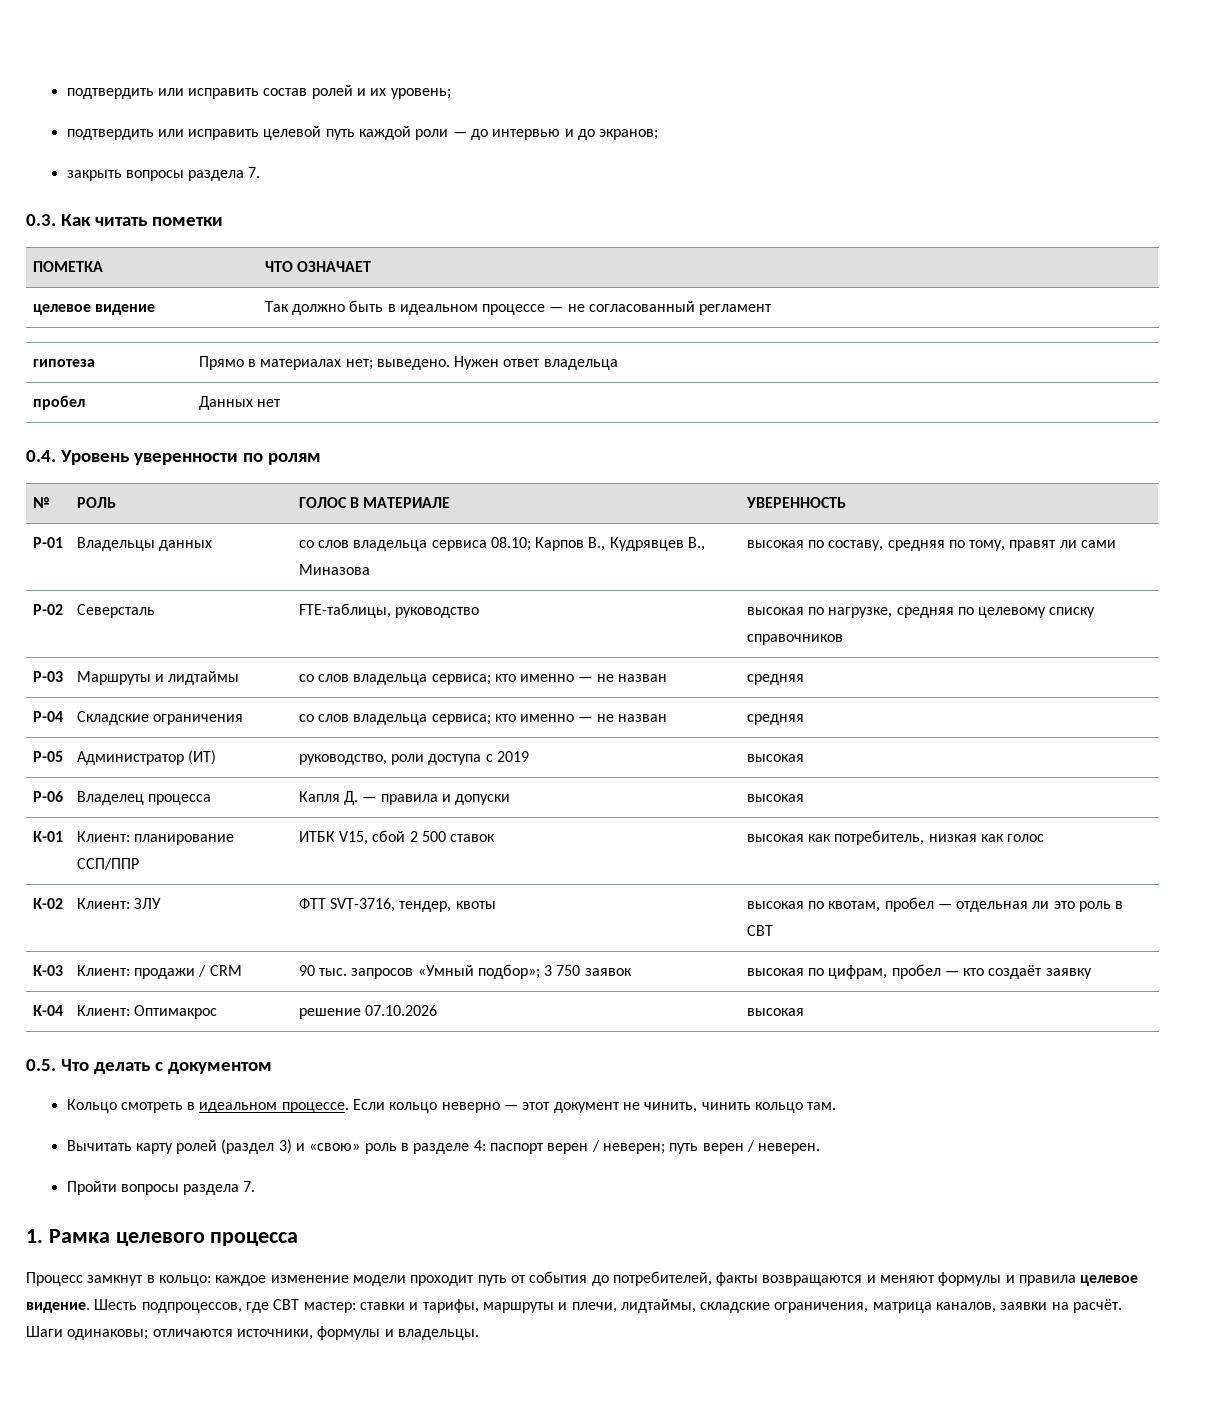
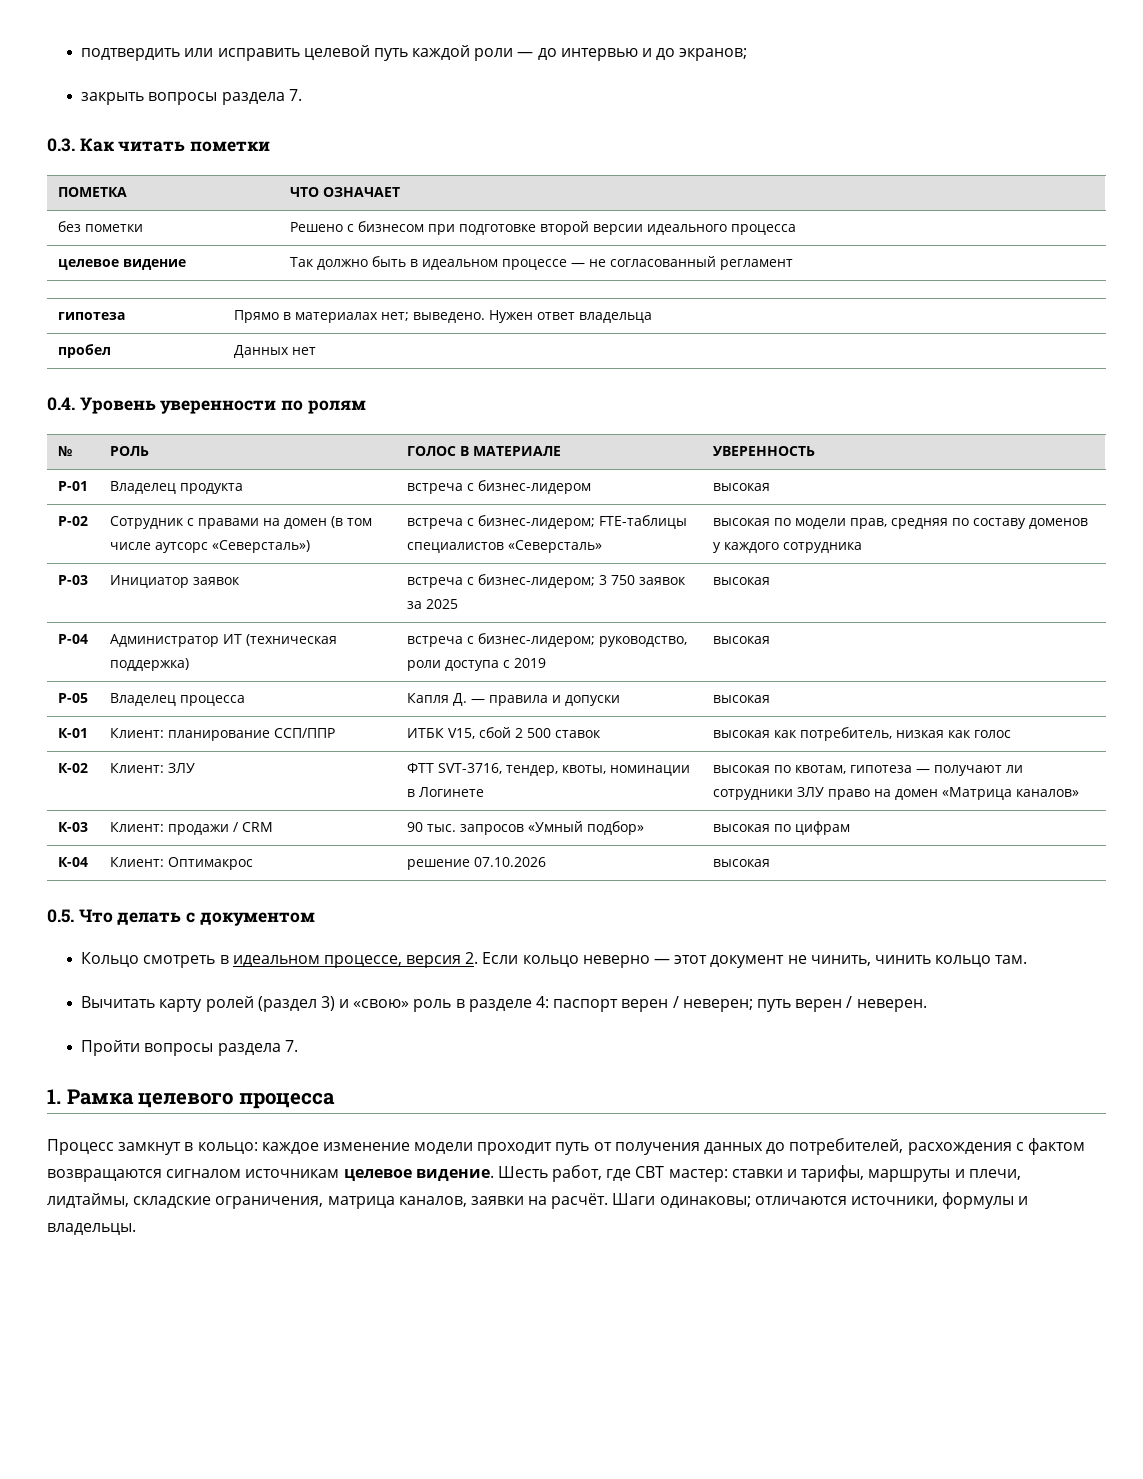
- подтвердить или исправить состав ролей и их уровень;
+ без пометки | Решено с бизнесом при подготовке второй версии идеального процесса
- Р-01 | Владельцы данных | со слов владельца сервиса 08.10; Карпов В., Кудрявцев В., Миназова | высокая по составу, средняя по тому, правят ли сами
- Р-02 | Северсталь | FTE-таблицы, руководство | высокая по нагрузке, средняя по целевому списку справочников
- Р-03 | Маршруты и лидтаймы | со слов владельца сервиса; кто именно — не назван | средняя
- Р-04 | Складские ограничения | со слов владельца сервиса; кто именно — не назван | средняя
- Р-05 | Администратор (ИТ) | руководство, роли доступа с 2019 | высокая
+ Р-01 | Владелец продукта | встреча с бизнес-лидером | высокая
+ Р-02 | Сотрудник с правами на домен (в том числе аутсорс «Северсталь») | встреча с бизнес-лидером; FTE-таблицы специалистов «Северсталь» | высокая по модели прав, средняя по составу доменов у каждого сотрудника
+ Р-03 | Инициатор заявок | встреча с бизнес-лидером; 3 750 заявок за 2025 | высокая
+ Р-04 | Администратор ИТ (техническая поддержка) | встреча с бизнес-лидером; руководство, роли доступа с 2019 | высокая
- Р-06 | Владелец процесса | Капля Д. — правила и допуски | высокая
+ Р-05 | Владелец процесса | Капля Д. — правила и допуски | высокая
- К-02 | Клиент: ЗЛУ | ФТТ SVT-3716, тендер, квоты | высокая по квотам, пробел — отдельная ли это роль в СВТ
+ К-02 | Клиент: ЗЛУ | ФТТ SVT-3716, тендер, квоты, номинации в Логинете | высокая по квотам, гипотеза — получают ли сотрудники ЗЛУ право на домен «Матрица каналов»
- К-03 | Клиент: продажи / CRM | 90 тыс. запросов «Умный подбор»; 3 750 заявок | высокая по цифрам, пробел — кто создаёт заявку
+ К-03 | Клиент: продажи / CRM | 90 тыс. запросов «Умный подбор» | высокая по цифрам
- Кольцо смотреть в идеальном процессе. Если кольцо неверно — этот документ не чинить, чинить кольцо там.
+ Кольцо смотреть в идеальном процессе, версия 2. Если кольцо неверно — этот документ не чинить, чинить кольцо там.
- Процесс замкнут в кольцо: каждое изменение модели проходит путь от события до потребителей, факты возвращаются и меняют формулы и правила целевое видение.
+ Процесс замкнут в кольцо: каждое изменение модели проходит путь от получения данных до потребителей, расхождения с фактом возвращаются сигналом источникам целевое видение.
- Шесть подпроцессов, где СВТ мастер: ставки и тарифы, маршруты и плечи, лидтаймы, складские ограничения, матрица каналов, заявки на расчёт.
+ Шесть работ, где СВТ мастер: ставки и тарифы, маршруты и плечи, лидтаймы, складские ограничения, матрица каналов, заявки на расчёт.

